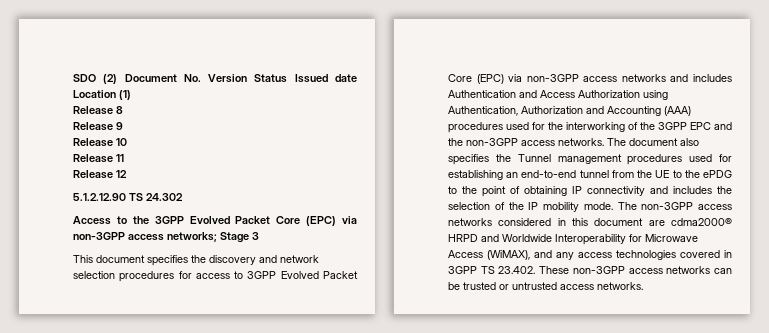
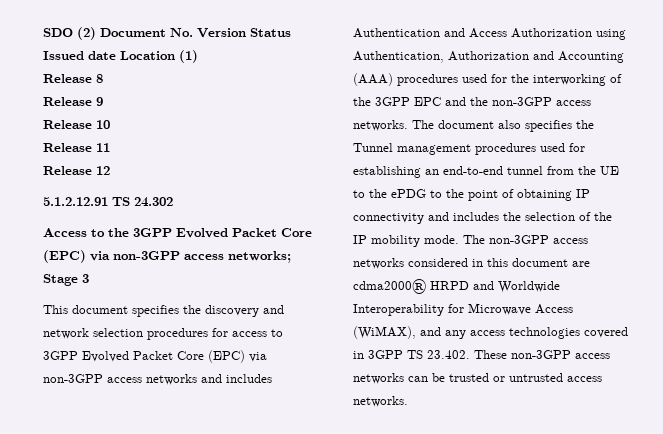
- 5.1.2.12.90 TS 24.302
+ 5.1.2.12.91 TS 24.302

